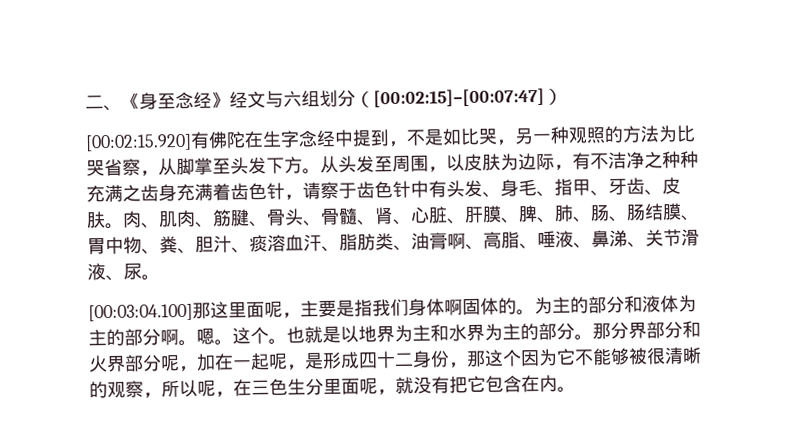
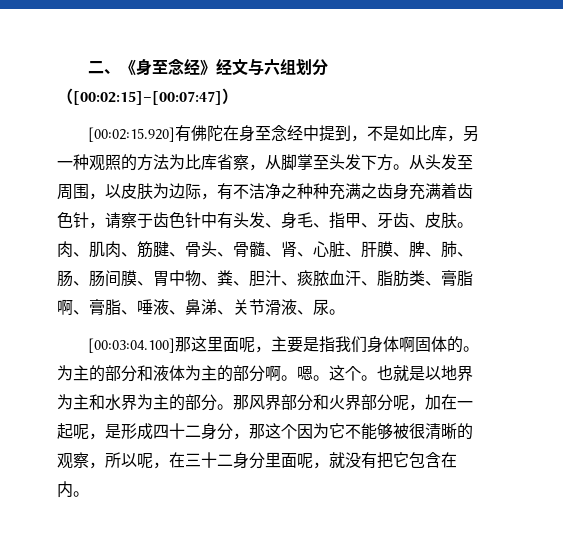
- [00:02:15.920]有佛陀在生字念经中提到，不是如比哭，另一种观照的方法为比哭省察，从脚掌至头发下方。
+ [00:02:15.920]有佛陀在身至念经中提到，不是如比库，另一种观照的方法为比库省察，从脚掌至头发下方。
- 肉、肌肉、筋腱、骨头、骨髓、肾、心脏、肝膜、脾、肺、肠、肠结膜、胃中物、粪、胆汁、痰溶血汗、脂肪类、油膏啊、高脂、唾液、鼻涕、关节滑液、尿。
+ 肉、肌肉、筋腱、骨头、骨髓、肾、心脏、肝膜、脾、肺、肠、肠间膜、胃中物、粪、胆汁、痰脓血汗、脂肪类、膏脂啊、膏脂、唾液、鼻涕、关节滑液、尿。
- 那分界部分和火界部分呢，加在一起呢，是形成四十二身份，那这个因为它不能够被很清晰的观察，所以呢，在三色生分里面呢，就没有把它包含在内。
+ 那风界部分和火界部分呢，加在一起呢，是形成四十二身分，那这个因为它不能够被很清晰的观察，所以呢，在三十二身分里面呢，就没有把它包含在内。

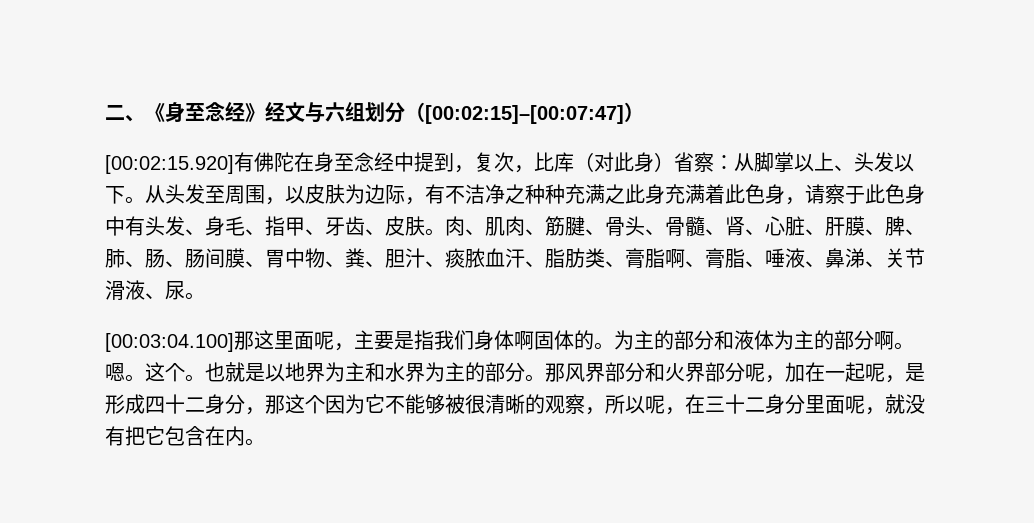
- [00:02:15.920]有佛陀在身至念经中提到，不是如比库，另一种观照的方法为比库省察，从脚掌至头发下方。
+ [00:02:15.920]有佛陀在身至念经中提到，复次，比库（对此身）省察：从脚掌以上、头发以下。
- 从头发至周围，以皮肤为边际，有不洁净之种种充满之齿身充满着齿色针，请察于齿色针中有头发、身毛、指甲、牙齿、皮肤。
+ 从头发至周围，以皮肤为边际，有不洁净之种种充满之此身充满着此色身，请察于此色身中有头发、身毛、指甲、牙齿、皮肤。

